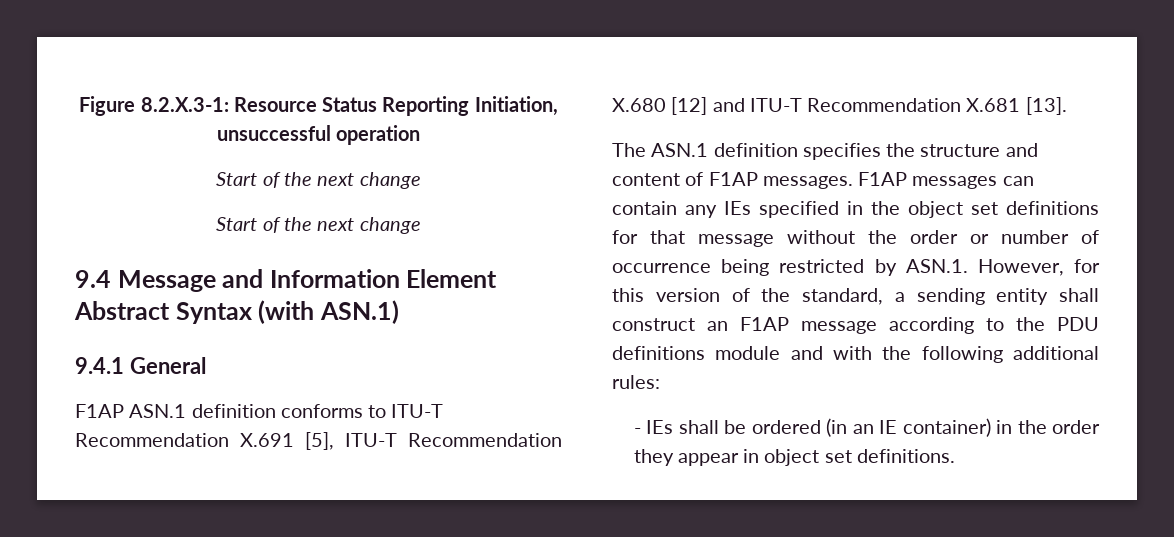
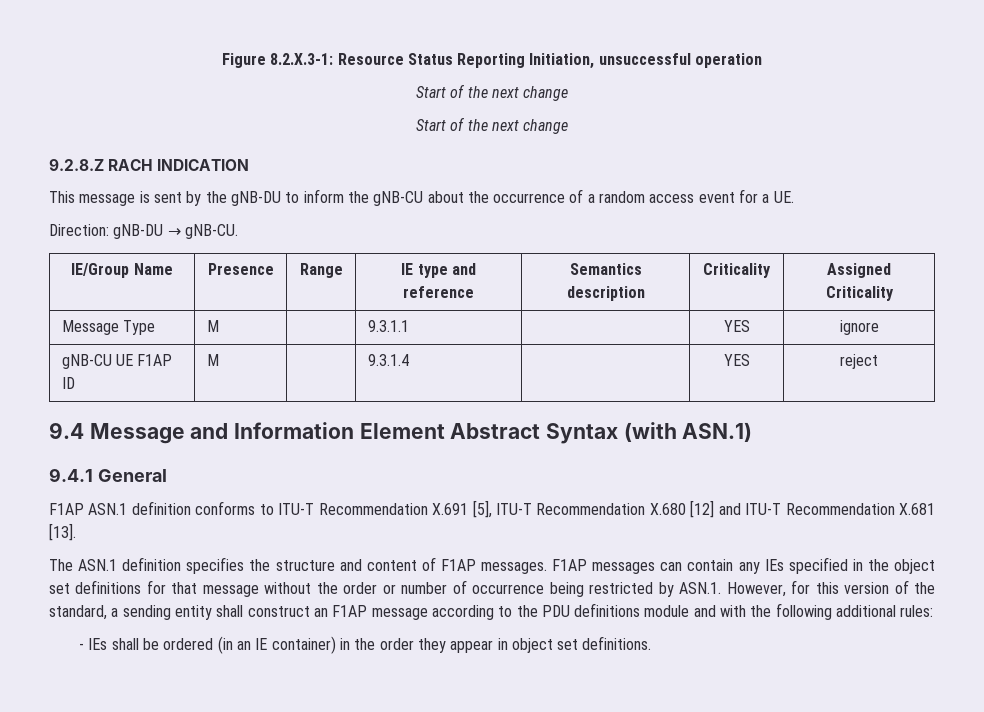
+ 9.2.8.Z RACH INDICATION
+ This message is sent by the gNB-DU to inform the gNB-CU about the occurrence of a random access event for a UE.
+ Direction: gNB-DU → gNB-CU.
+ IE/Group Name | Presence | Range | IE type and reference | Semantics description | Criticality | Assigned Criticality
+ Message Type | M | | 9.3.1.1 | | YES | ignore
+ gNB-CU UE F1AP ID | M | | 9.3.1.4 | | YES | reject

